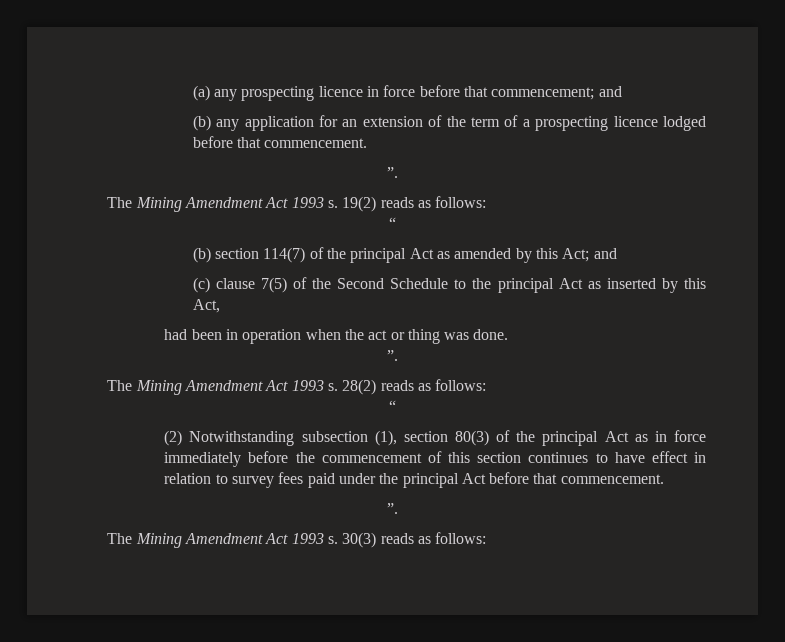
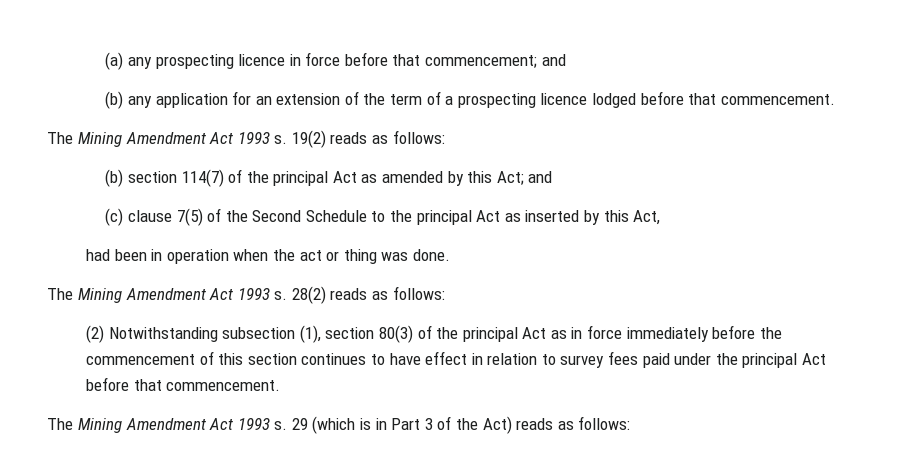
  (b) any application for an extension of the term of a prospecting licence lodged before that commencement.
- ”.
  19(2) reads as follows:
- “
  had been in operation when the act or thing was done.
- ”.
  28(2) reads as follows:
- “
  (2) Notwithstanding subsection (1), section 80(3) of the principal Act as in force immediately before the commencement of this section continues to have effect in relation to survey fees paid under the principal Act before that commencement.
- ”.
- The Mining Amendment Act 1993 s. 30(3) reads as follows:
+ The Mining Amendment Act 1993 s. 29 (which is in Part 3 of the Act) reads as follows:

